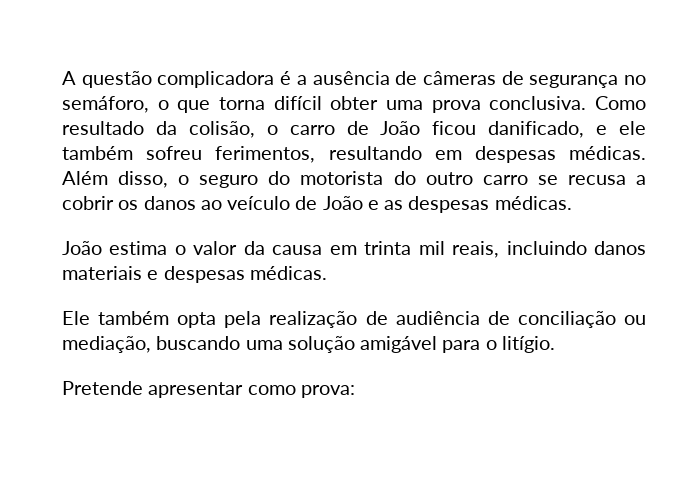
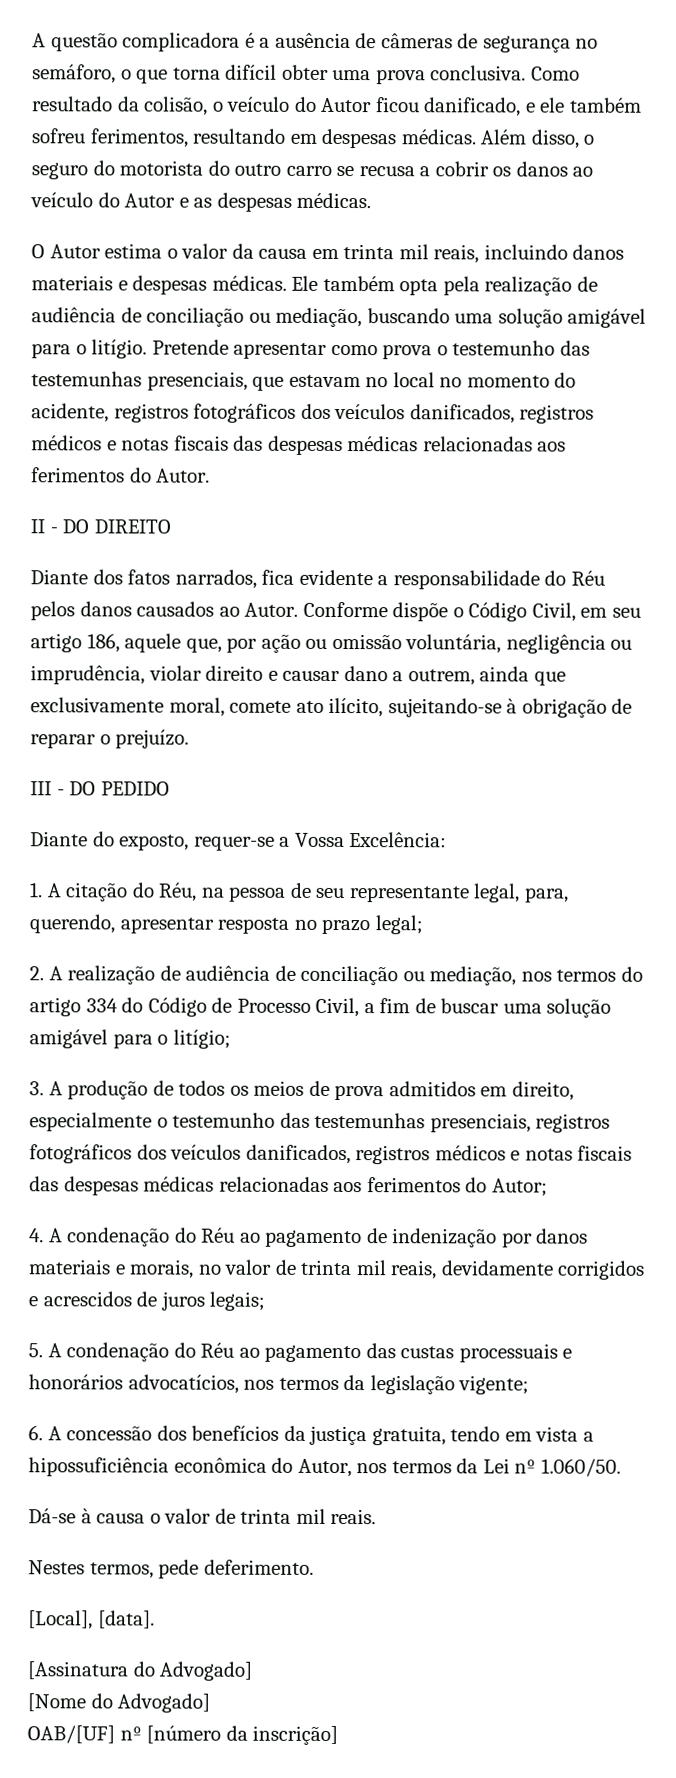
- Como resultado da colisão, o carro de João ficou danificado, e ele também sofreu ferimentos, resultando em despesas médicas.
+ Como resultado da colisão, o veículo do Autor ficou danificado, e ele também sofreu ferimentos, resultando em despesas médicas.
- Além disso, o seguro do motorista do outro carro se recusa a cobrir os danos ao veículo de João e as despesas médicas.
+ Além disso, o seguro do motorista do outro carro se recusa a cobrir os danos ao veículo do Autor e as despesas médicas.
- João estima o valor da causa em trinta mil reais, incluindo danos materiais e despesas médicas.
- Ele também opta pela realização de audiência de conciliação ou mediação, buscando uma solução amigável para o litígio.
- Pretende apresentar como prova:
+ O Autor estima o valor da causa em trinta mil reais, incluindo danos materiais e despesas médicas. Ele também opta pela realização de audiência de conciliação ou mediação, buscando uma solução amigável para o litígio. Pretende apresentar como prova o testemunho das testemunhas presenciais, que estavam no local no momento do acidente, registros fotográficos dos veículos danificados, registros médicos e notas fiscais das despesas médicas relacionadas aos ferimentos do Autor.
+ II - DO DIREITO
+ Diante dos fatos narrados, fica evidente a responsabilidade do Réu pelos danos causados ao Autor. Conforme dispõe o Código Civil, em seu artigo 186, aquele que, por ação ou omissão voluntária, negligência ou imprudência, violar direito e causar dano a outrem, ainda que exclusivamente moral, comete ato ilícito, sujeitando-se à obrigação de reparar o prejuízo.
+ III - DO PEDIDO
+ Diante do exposto, requer-se a Vossa Excelência:
+ 1. A citação do Réu, na pessoa de seu representante legal, para, querendo, apresentar resposta no prazo legal;
+ 2. A realização de audiência de conciliação ou mediação, nos termos do artigo 334 do Código de Processo Civil, a fim de buscar uma solução amigável para o litígio;
+ 3. A produção de todos os meios de prova admitidos em direito, especialmente o testemunho das testemunhas presenciais, registros fotográficos dos veículos danificados, registros médicos e notas fiscais das despesas médicas relacionadas aos ferimentos do Autor;
+ 4. A condenação do Réu ao pagamento de indenização por danos materiais e morais, no valor de trinta mil reais, devidamente corrigidos e acrescidos de juros legais;
+ 5. A condenação do Réu ao pagamento das custas processuais e honorários advocatícios, nos termos da legislação vigente;
+ 6. A concessão dos benefícios da justiça gratuita, tendo em vista a hipossuficiência econômica do Autor, nos termos da Lei nº 1.060/50.
+ Dá-se à causa o valor de trinta mil reais.
+ Nestes termos, pede deferimento.
+ [Local], [data].
+ [Assinatura do Advogado]
+ [Nome do Advogado]
+ OAB/[UF] nº [número da inscrição]

